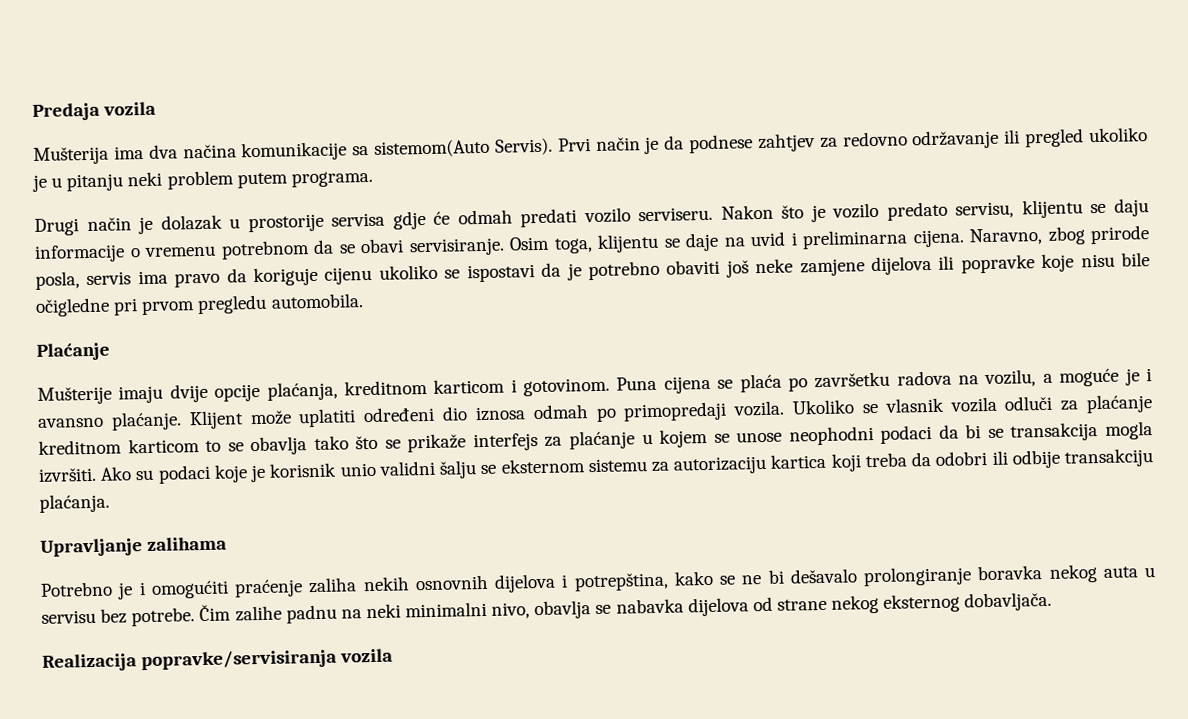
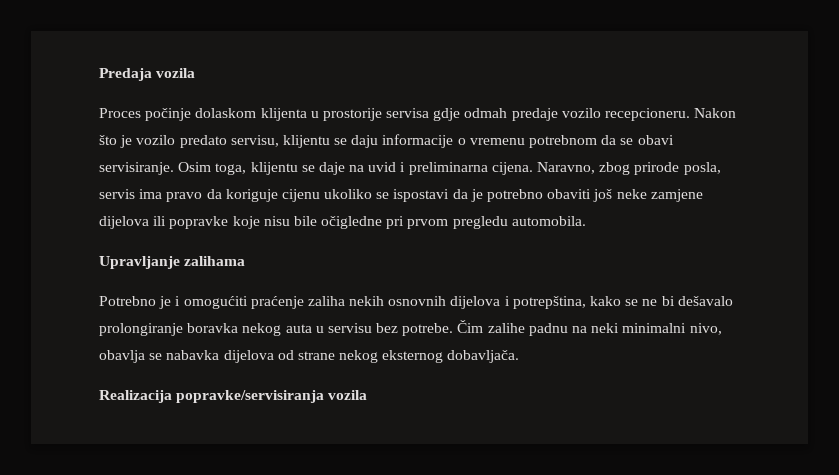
- Mušterija ima dva načina komunikacije sa sistemom(Auto Servis). Prvi način je da podnese zahtjev za redovno održavanje ili pregled ukoliko je u pitanju neki problem putem programa.
- Drugi način je dolazak u prostorije servisa gdje će odmah predati vozilo serviseru.
+ Proces počinje dolaskom klijenta u prostorije servisa gdje odmah predaje vozilo recepcioneru.
- Plaćanje
- Mušterije imaju dvije opcije plaćanja, kreditnom karticom i gotovinom. Puna cijena se plaća po završetku radova na vozilu, a moguće je i avansno plaćanje. Klijent može uplatiti određeni dio iznosa odmah po primopredaji vozila. Ukoliko se vlasnik vozila odluči za plaćanje kreditnom karticom to se obavlja tako što se prikaže interfejs za plaćanje u kojem se unose neophodni podaci da bi se transakcija mogla izvršiti. Ako su podaci koje je korisnik unio validni šalju se eksternom sistemu za autorizaciju kartica koji treba da odobri ili odbije transakciju plaćanja.

